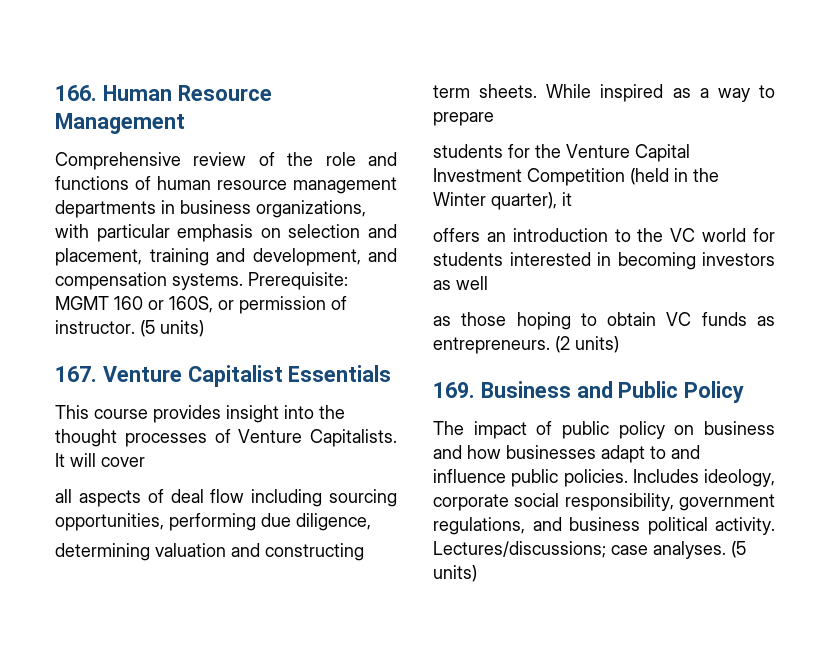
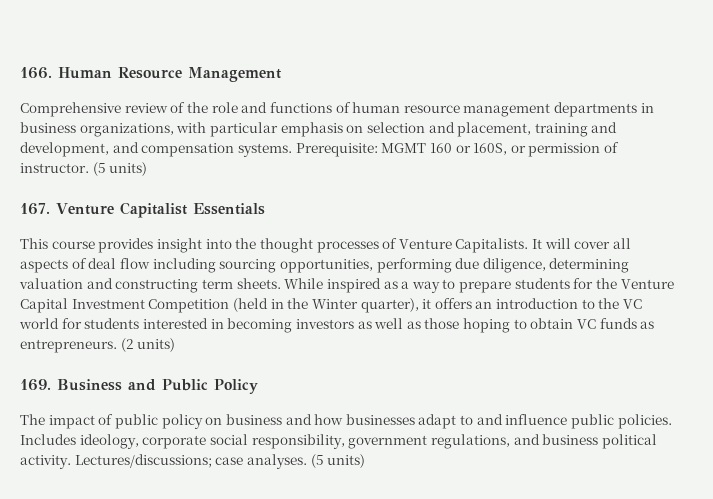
- It will cover
- all aspects of deal flow including sourcing opportunities, performing due diligence,
- determining valuation and constructing term sheets.
+ It will cover all aspects of deal flow including sourcing opportunities, performing due diligence, determining valuation and constructing term sheets.
- While inspired as a way to prepare
- students for the Venture Capital Investment Competition (held in the Winter quarter), it
- offers an introduction to the VC world for students interested in becoming investors as well
- as those hoping to obtain VC funds as entrepreneurs.
+ While inspired as a way to prepare students for the Venture Capital Investment Competition (held in the Winter quarter), it offers an introduction to the VC world for students interested in becoming investors as well as those hoping to obtain VC funds as entrepreneurs.

